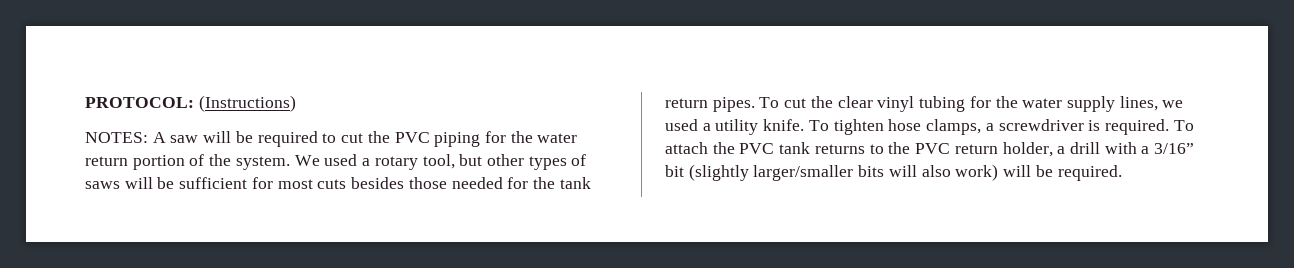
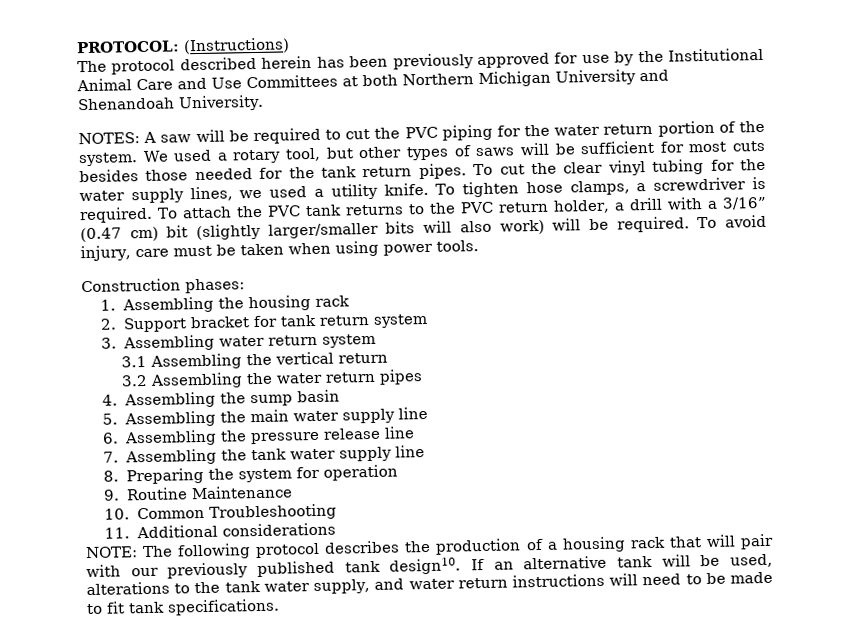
+ The protocol described herein has been previously approved for use by the Institutional Animal Care and Use Committees at both Northern Michigan University and Shenandoah University.
- To attach the PVC tank returns to the PVC return holder, a drill with a 3/16” bit (slightly larger/smaller bits will also work) will be required.
+ To attach the PVC tank returns to the PVC return holder, a drill with a 3/16” (0.47 cm) bit (slightly larger/smaller bits will also work) will be required.
+ To avoid injury, care must be taken when using power tools.
+ Construction phases:
+ 1. Assembling the housing rack
+ 2. Support bracket for tank return system
+ 3. Assembling water return system
+ 3.1 Assembling the vertical return
+ 3.2 Assembling the water return pipes
+ 4. Assembling the sump basin
+ 5. Assembling the main water supply line
+ 6. Assembling the pressure release line
+ 7. Assembling the tank water supply line
+ 8. Preparing the system for operation
+ 9. Routine Maintenance
+ 10. Common Troubleshooting
+ 11. Additional considerations
+ NOTE: The following protocol describes the production of a housing rack that will pair with our previously published tank design10. If an alternative tank will be used, alterations to the tank water supply, and water return instructions will need to be made to fit tank specifications.

